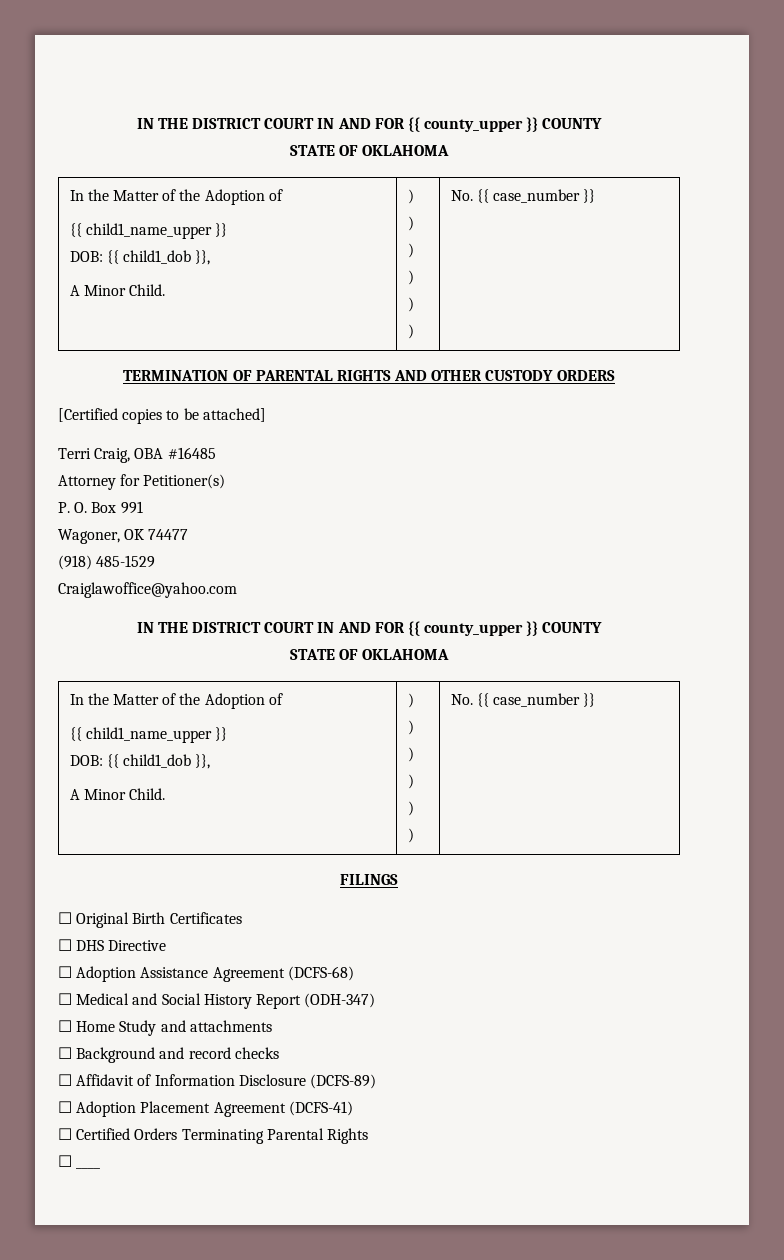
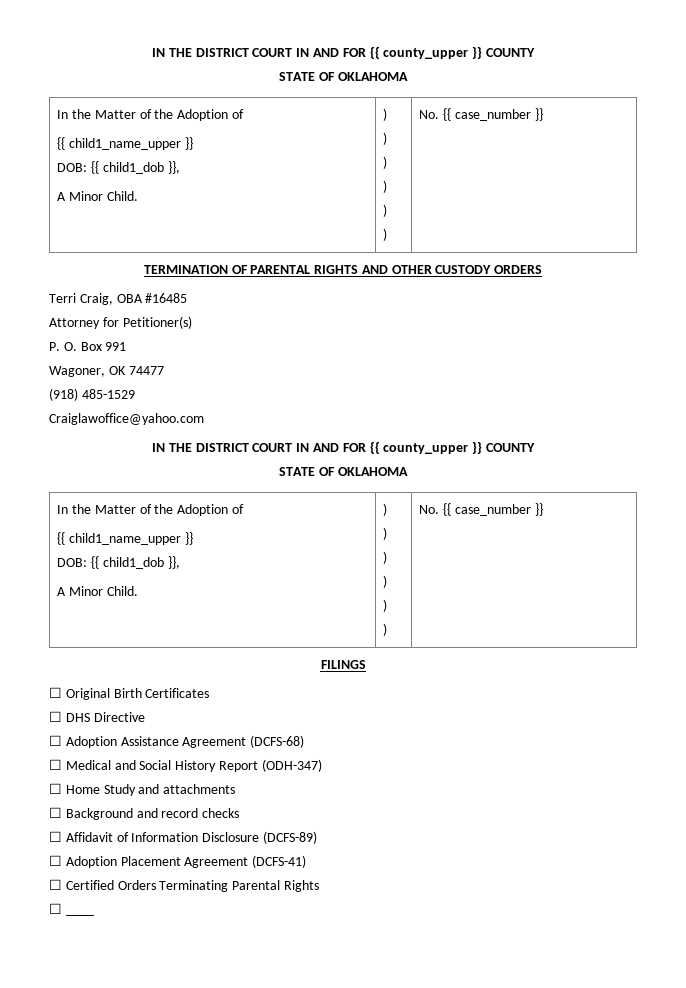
- [Certified copies to be attached]

